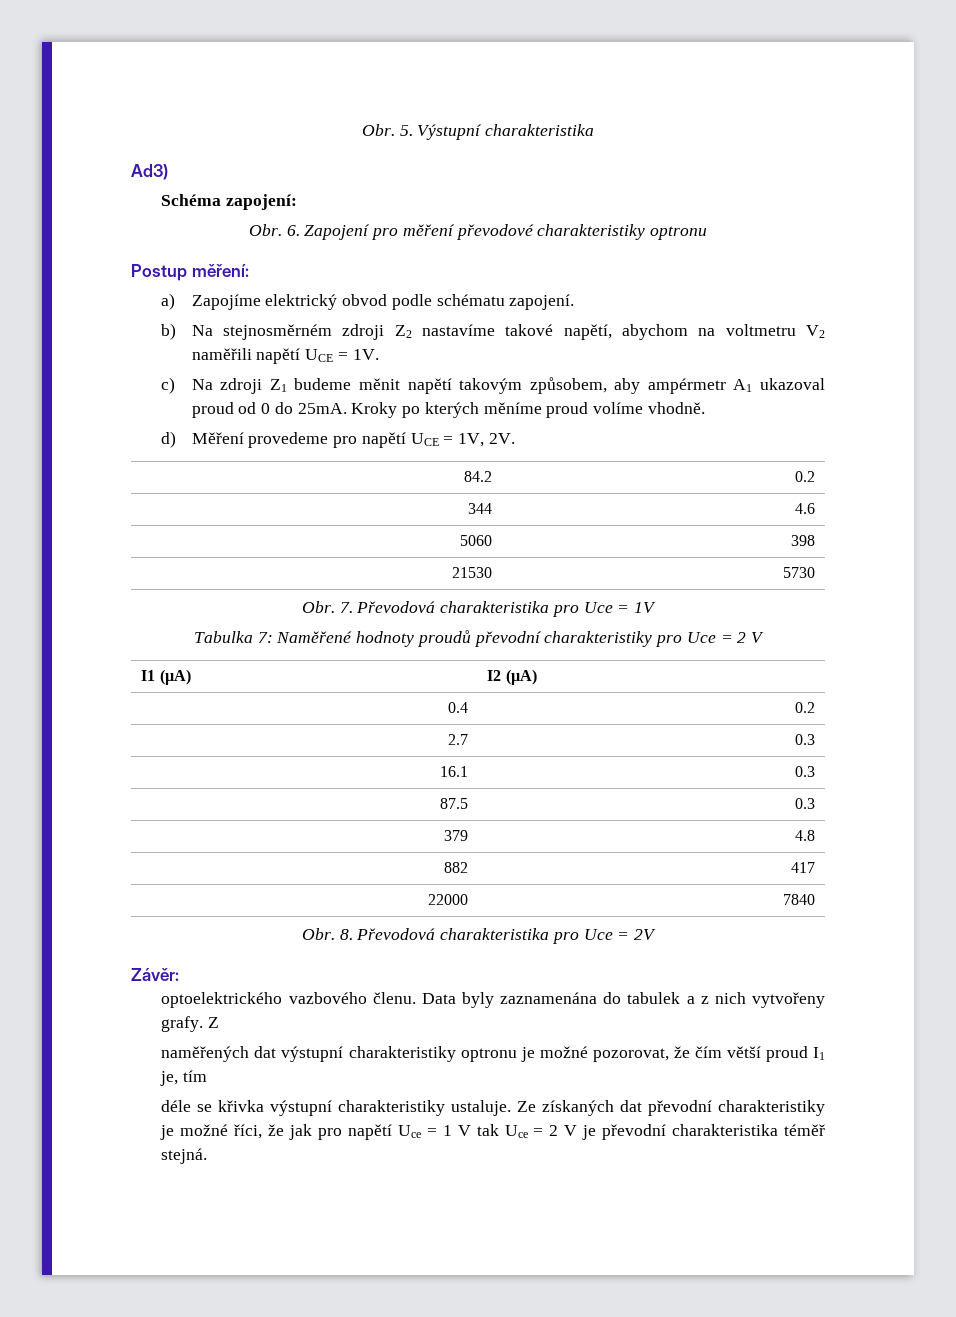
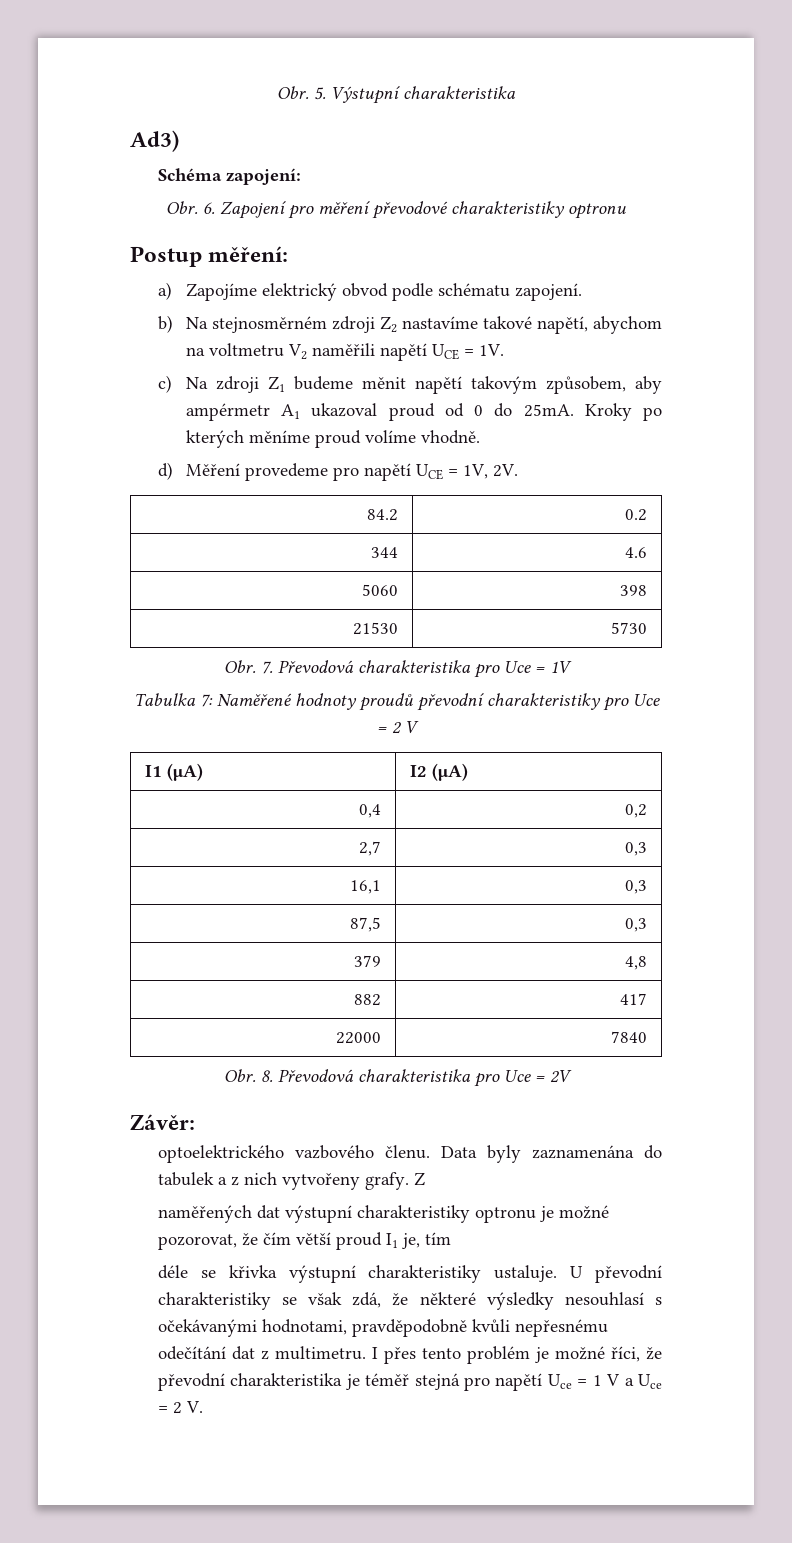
- 0.4 | 0.2
- 2.7 | 0.3
- 16.1 | 0.3
- 87.5 | 0.3
+ 0,4 | 0,2
+ 2,7 | 0,3
+ 16,1 | 0,3
+ 87,5 | 0,3
- 379 | 4.8
+ 379 | 4,8
- Ze získaných dat převodní charakteristiky je možné říci, že jak pro napětí Uce = 1 V tak Uce = 2 V je převodní charakteristika téměř stejná.
+ U převodní charakteristiky se však zdá, že některé výsledky nesouhlasí s očekávanými hodnotami, pravděpodobně kvůli nepřesnému odečítání dat z multimetru. I přes tento problém je možné říci, že převodní charakteristika je téměř stejná pro napětí Uce = 1 V a Uce = 2 V.

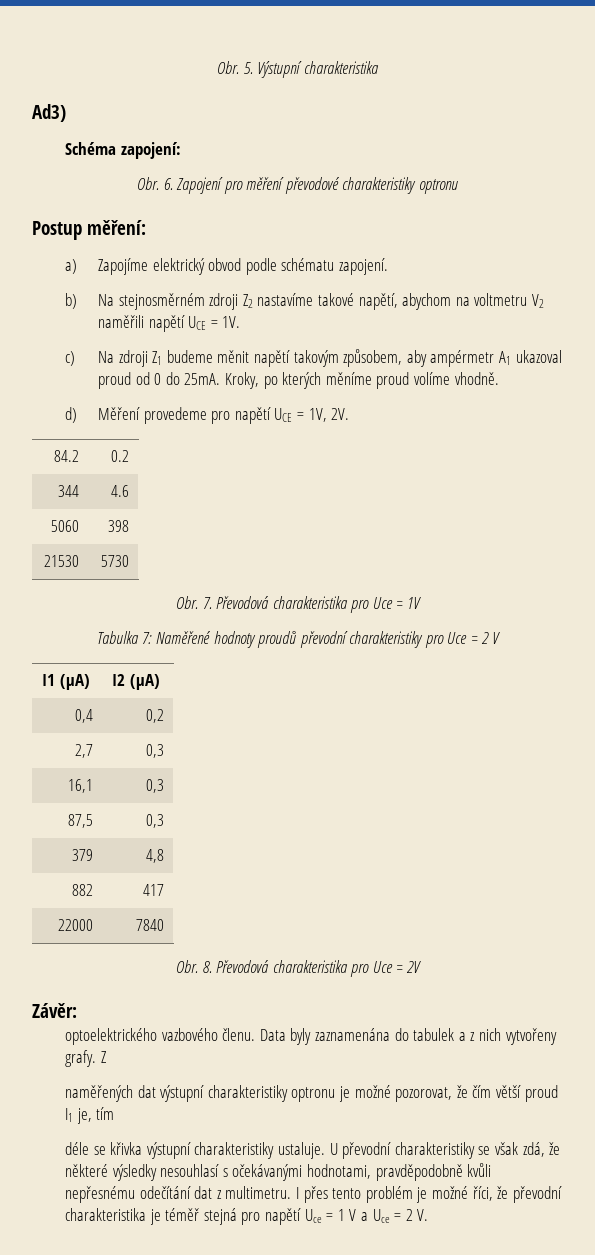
- Kroky po kterých měníme proud volíme vhodně.
+ Kroky, po kterých měníme proud volíme vhodně.

